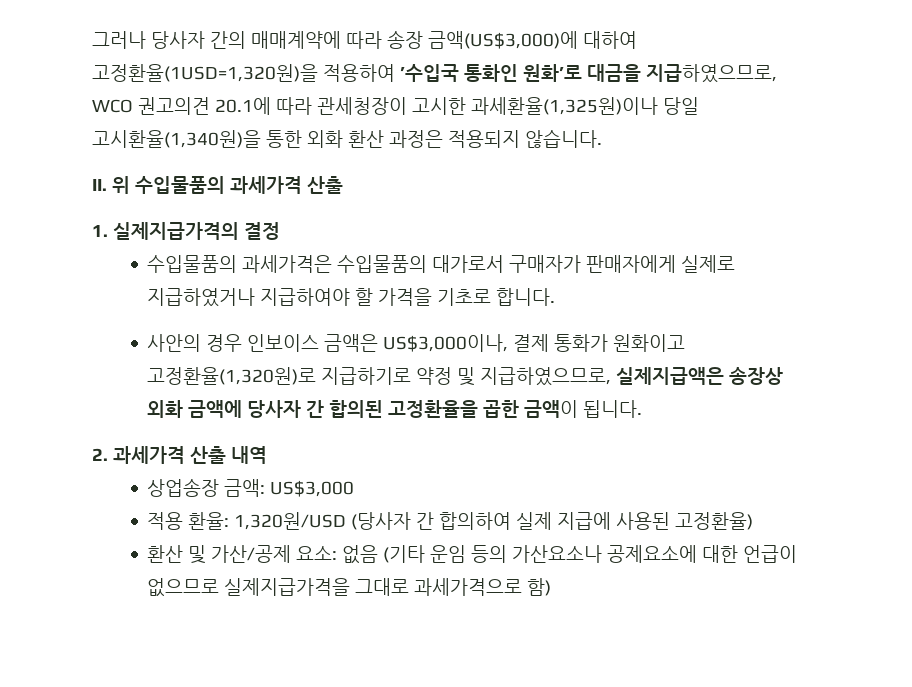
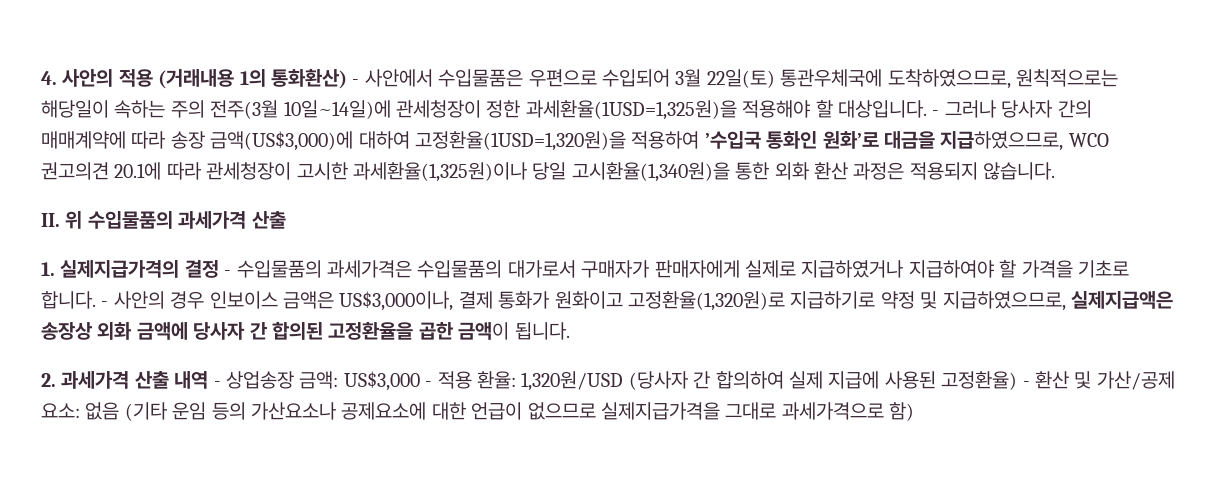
- 그러나 당사자 간의 매매계약에 따라 송장 금액(US$3,000)에 대하여 고정환율(1USD=1,320원)을 적용하여 ’수입국 통화인 원화’로 대금을 지급하였으므로, WCO 권고의견 20.1에 따라 관세청장이 고시한 과세환율(1,325원)이나 당일 고시환율(1,340원)을 통한 외화 환산 과정은 적용되지 않습니다.
+ 4. 사안의 적용 (거래내용 1의 통화환산) - 사안에서 수입물품은 우편으로 수입되어 3월 22일(토) 통관우체국에 도착하였으므로, 원칙적으로는 해당일이 속하는 주의 전주(3월 10일~14일)에 관세청장이 정한 과세환율(1USD=1,325원)을 적용해야 할 대상입니다. - 그러나 당사자 간의 매매계약에 따라 송장 금액(US$3,000)에 대하여 고정환율(1USD=1,320원)을 적용하여 ’수입국 통화인 원화’로 대금을 지급하였으므로, WCO 권고의견 20.1에 따라 관세청장이 고시한 과세환율(1,325원)이나 당일 고시환율(1,340원)을 통한 외화 환산 과정은 적용되지 않습니다.
- 1. 실제지급가격의 결정
- 수입물품의 과세가격은 수입물품의 대가로서 구매자가 판매자에게 실제로 지급하였거나 지급하여야 할 가격을 기초로 합니다.
- 사안의 경우 인보이스 금액은 US$3,000이나, 결제 통화가 원화이고 고정환율(1,320원)로 지급하기로 약정 및 지급하였으므로, 실제지급액은 송장상 외화 금액에 당사자 간 합의된 고정환율을 곱한 금액이 됩니다.
+ 1. 실제지급가격의 결정 - 수입물품의 과세가격은 수입물품의 대가로서 구매자가 판매자에게 실제로 지급하였거나 지급하여야 할 가격을 기초로 합니다. - 사안의 경우 인보이스 금액은 US$3,000이나, 결제 통화가 원화이고 고정환율(1,320원)로 지급하기로 약정 및 지급하였으므로, 실제지급액은 송장상 외화 금액에 당사자 간 합의된 고정환율을 곱한 금액이 됩니다.
- 2. 과세가격 산출 내역
- 상업송장 금액: US$3,000
- 적용 환율: 1,320원/USD (당사자 간 합의하여 실제 지급에 사용된 고정환율)
- 환산 및 가산/공제 요소: 없음 (기타 운임 등의 가산요소나 공제요소에 대한 언급이 없으므로 실제지급가격을 그대로 과세가격으로 함)
+ 2. 과세가격 산출 내역 - 상업송장 금액: US$3,000 - 적용 환율: 1,320원/USD (당사자 간 합의하여 실제 지급에 사용된 고정환율) - 환산 및 가산/공제 요소: 없음 (기타 운임 등의 가산요소나 공제요소에 대한 언급이 없으므로 실제지급가격을 그대로 과세가격으로 함)

